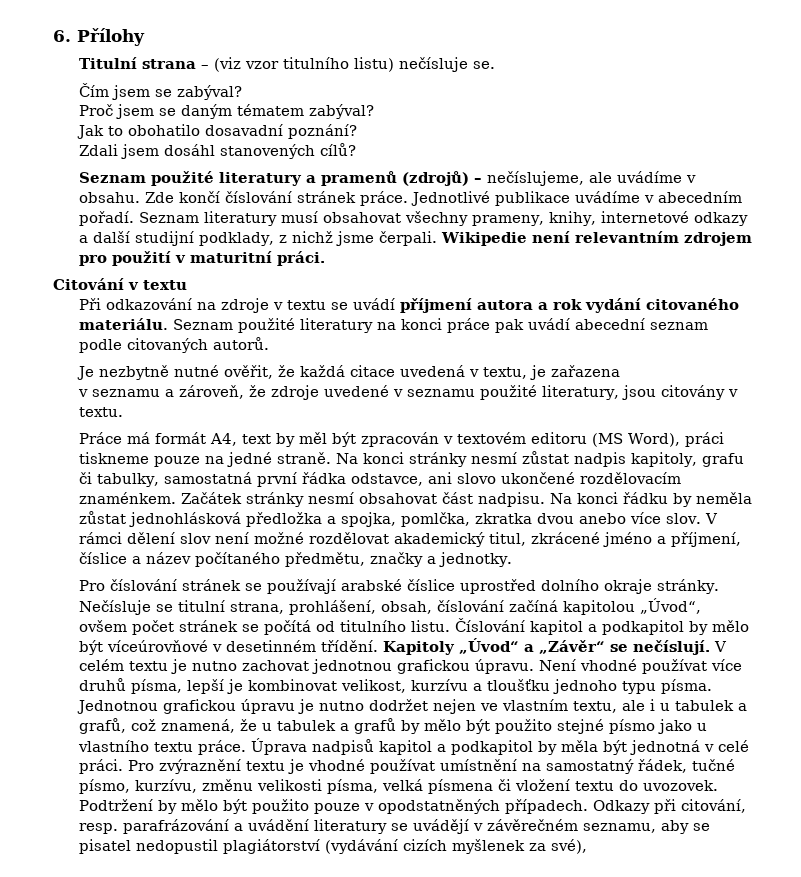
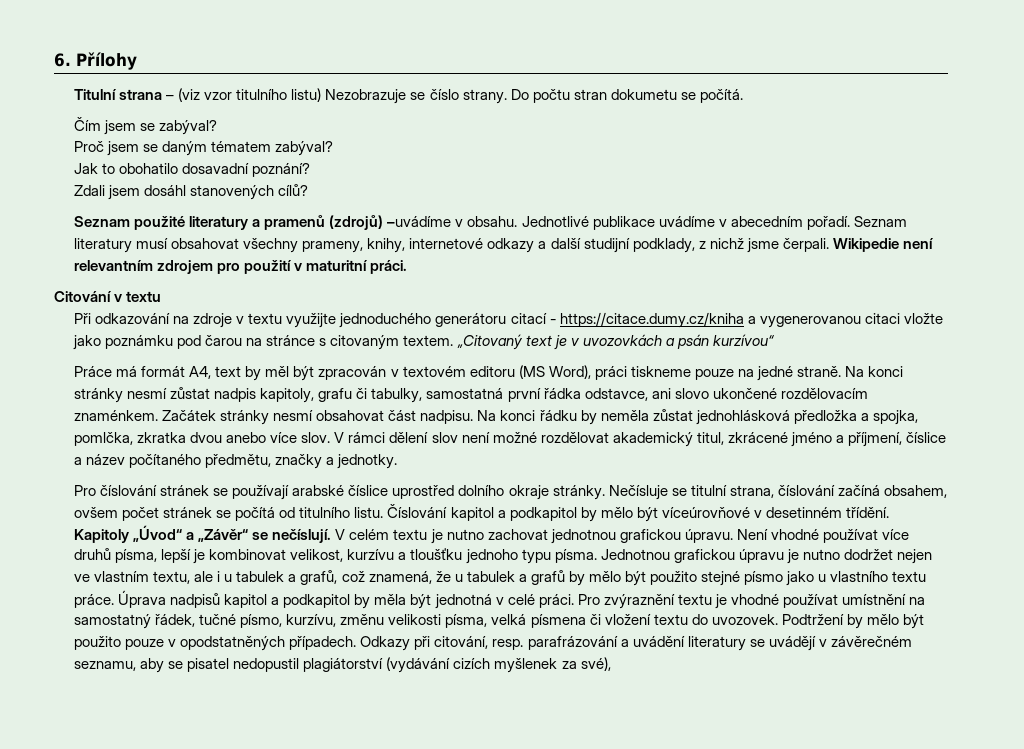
- Titulní strana – (viz vzor titulního listu) nečísluje se.
+ Titulní strana – (viz vzor titulního listu) Nezobrazuje se číslo strany. Do počtu stran dokumetu se počítá.
- Seznam použité literatury a pramenů (zdrojů) – nečíslujeme, ale uvádíme v obsahu. Zde končí číslování stránek práce.
+ Seznam použité literatury a pramenů (zdrojů) –uvádíme v obsahu.
- Při odkazování na zdroje v textu se uvádí příjmení autora a rok vydání citovaného materiálu. Seznam použité literatury na konci práce pak uvádí abecední seznam podle citovaných autorů.
- Je nezbytně nutné ověřit, že každá citace uvedená v textu, je zařazena
- v seznamu a zároveň, že zdroje uvedené v seznamu použité literatury, jsou citovány v textu.
+ Při odkazování na zdroje v textu využijte jednoduchého generátoru citací - https://citace.dumy.cz/kniha a vygenerovanou citaci vložte jako poznámku pod čarou na stránce s citovaným textem. „Citovaný text je v uvozovkách a psán kurzívou“
- Nečísluje se titulní strana, prohlášení, obsah, číslování začíná kapitolou „Úvod“, ovšem počet stránek se počítá od titulního listu.
+ Nečísluje se titulní strana, číslování začíná obsahem, ovšem počet stránek se počítá od titulního listu.

